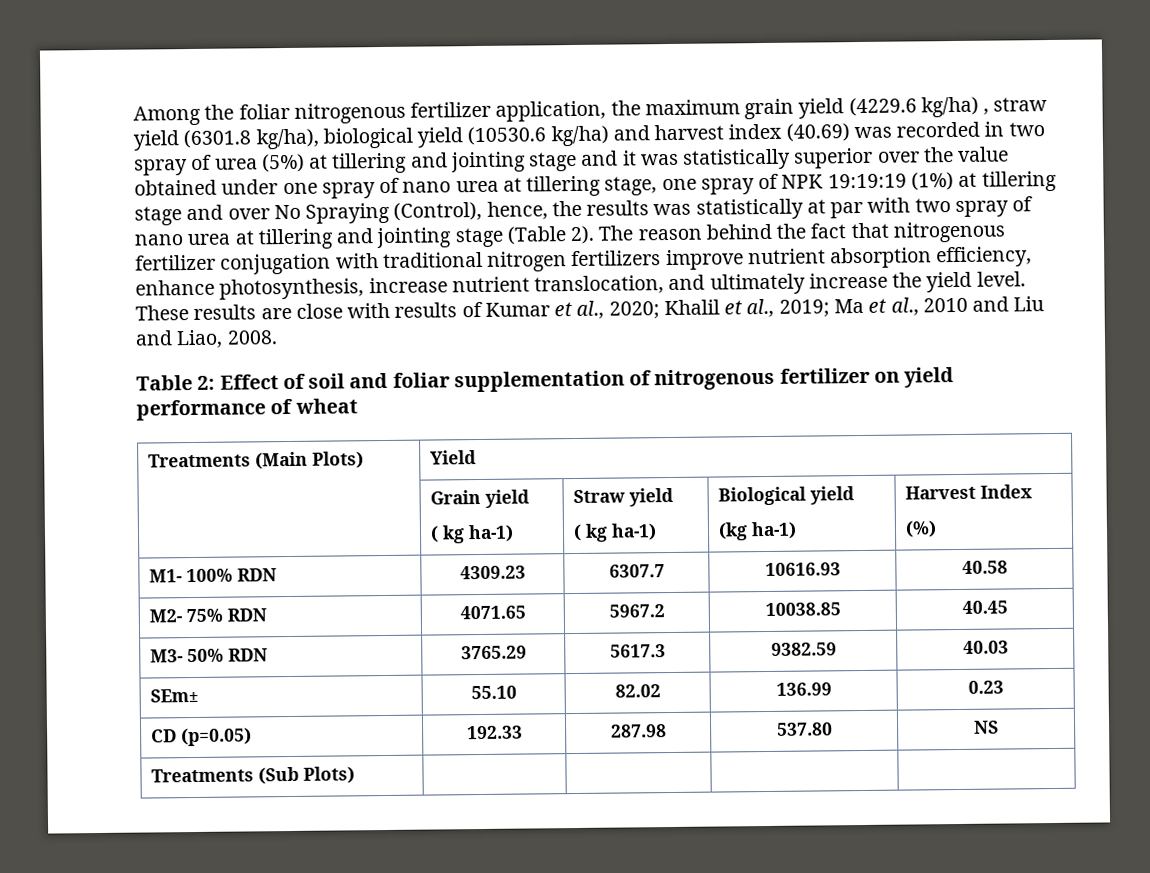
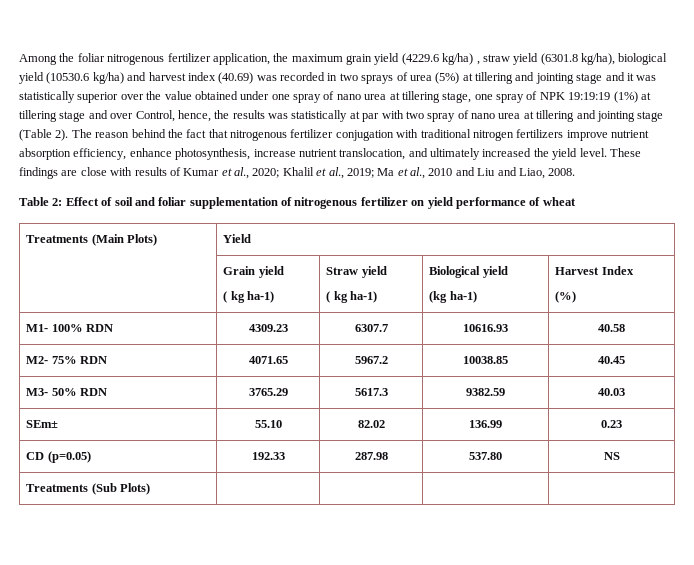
- Among the foliar nitrogenous fertilizer application, the maximum grain yield (4229.6 kg/ha) , straw yield (6301.8 kg/ha), biological yield (10530.6 kg/ha) and harvest index (40.69) was recorded in two spray of urea (5%) at tillering and jointing stage and it was statistically superior over the value obtained under one spray of nano urea at tillering stage, one spray of NPK 19:19:19 (1%) at tillering stage and over No Spraying (Control), hence, the results was statistically at par with two spray of nano urea at tillering and jointing stage (Table 2).
+ Among the foliar nitrogenous fertilizer application, the maximum grain yield (4229.6 kg/ha) , straw yield (6301.8 kg/ha), biological yield (10530.6 kg/ha) and harvest index (40.69) was recorded in two sprays of urea (5%) at tillering and jointing stage and it was statistically superior over the value obtained under one spray of nano urea at tillering stage, one spray of NPK 19:19:19 (1%) at tillering stage and over Control, hence, the results was statistically at par with two spray of nano urea at tillering and jointing stage (Table 2).
- The reason behind the fact that nitrogenous fertilizer conjugation with traditional nitrogen fertilizers improve nutrient absorption efficiency, enhance photosynthesis, increase nutrient translocation, and ultimately increase the yield level.
+ The reason behind the fact that nitrogenous fertilizer conjugation with traditional nitrogen fertilizers improve nutrient absorption efficiency, enhance photosynthesis, increase nutrient translocation, and ultimately increased the yield level.
- These results are close with results of Kumar et al., 2020; Khalil et al., 2019; Ma et al., 2010 and Liu and Liao, 2008.
+ These findings are close with results of Kumar et al., 2020; Khalil et al., 2019; Ma et al., 2010 and Liu and Liao, 2008.

